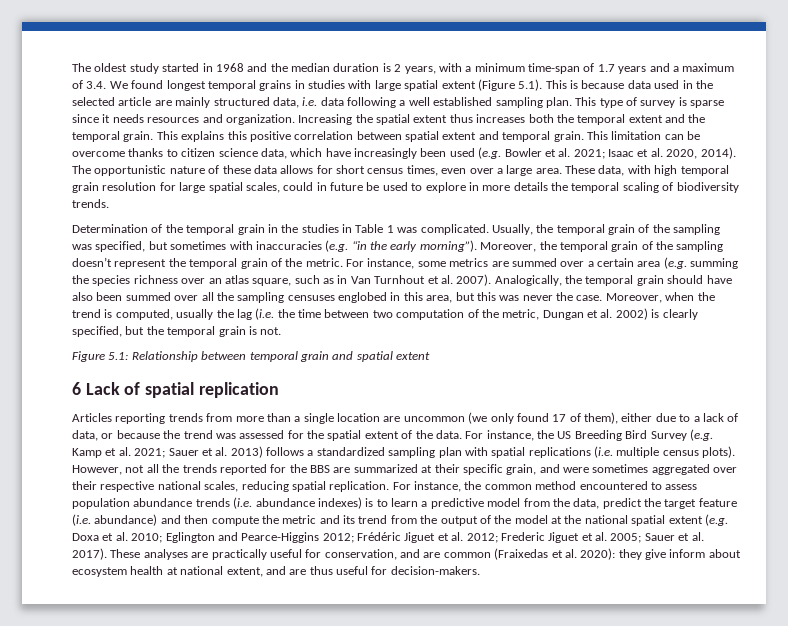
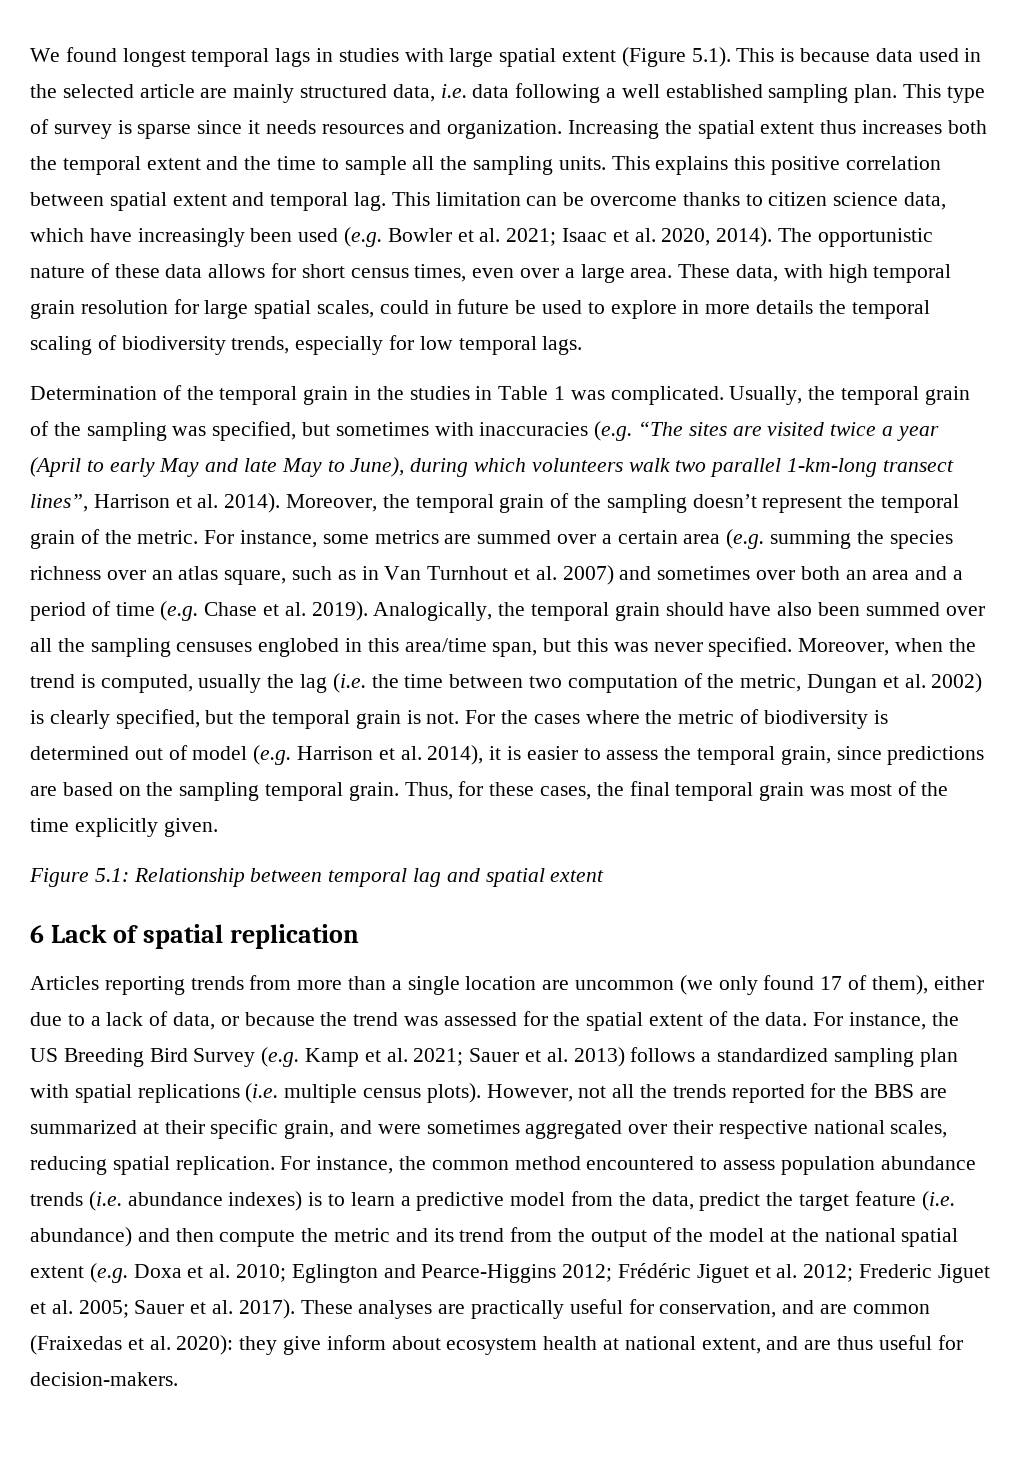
- The oldest study started in 1968 and the median duration is 2 years, with a minimum time-span of 1.7 years and a maximum of 3.4. We found longest temporal grains in studies with large spatial extent (Figure 5.1). This is because data used in the selected article are mainly structured data, i.e. data following a well established sampling plan.
+ We found longest temporal lags in studies with large spatial extent (Figure 5.1). This is because data used in the selected article are mainly structured data, i.e. data following a well established sampling plan.
- Increasing the spatial extent thus increases both the temporal extent and the temporal grain.
+ Increasing the spatial extent thus increases both the temporal extent and the time to sample all the sampling units.
- This explains this positive correlation between spatial extent and temporal grain.
+ This explains this positive correlation between spatial extent and temporal lag.
- These data, with high temporal grain resolution for large spatial scales, could in future be used to explore in more details the temporal scaling of biodiversity trends.
+ These data, with high temporal grain resolution for large spatial scales, could in future be used to explore in more details the temporal scaling of biodiversity trends, especially for low temporal lags.
- Usually, the temporal grain of the sampling was specified, but sometimes with inaccuracies (e.g. “in the early morning”).
+ Usually, the temporal grain of the sampling was specified, but sometimes with inaccuracies (e.g. “The sites are visited twice a year (April to early May and late May to June), during which volunteers walk two parallel 1-km-long transect lines”, Harrison et al. 2014).
- For instance, some metrics are summed over a certain area (e.g. summing the species richness over an atlas square, such as in Van Turnhout et al. 2007).
+ For instance, some metrics are summed over a certain area (e.g. summing the species richness over an atlas square, such as in Van Turnhout et al. 2007) and sometimes over both an area and a period of time (e.g. Chase et al. 2019).
- Analogically, the temporal grain should have also been summed over all the sampling censuses englobed in this area, but this was never the case.
+ Analogically, the temporal grain should have also been summed over all the sampling censuses englobed in this area/time span, but this was never specified.
+ For the cases where the metric of biodiversity is determined out of model (e.g. Harrison et al. 2014), it is easier to assess the temporal grain, since predictions are based on the sampling temporal grain. Thus, for these cases, the final temporal grain was most of the time explicitly given.
- Figure 5.1: Relationship between temporal grain and spatial extent
+ Figure 5.1: Relationship between temporal lag and spatial extent

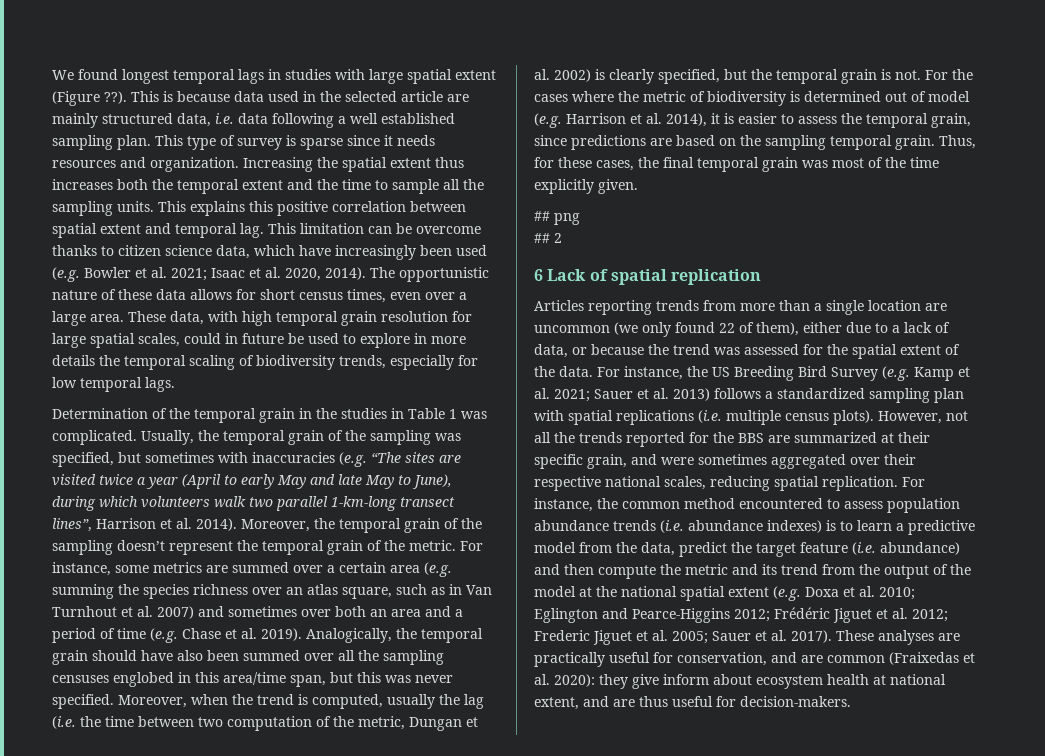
- We found longest temporal lags in studies with large spatial extent (Figure 5.1). This is because data used in the selected article are mainly structured data, i.e. data following a well established sampling plan.
+ We found longest temporal lags in studies with large spatial extent (Figure ??). This is because data used in the selected article are mainly structured data, i.e. data following a well established sampling plan.
- Figure 5.1: Relationship between temporal lag and spatial extent
+ ## png
+ ## 2
- Articles reporting trends from more than a single location are uncommon (we only found 17 of them), either due to a lack of data, or because the trend was assessed for the spatial extent of the data.
+ Articles reporting trends from more than a single location are uncommon (we only found 22 of them), either due to a lack of data, or because the trend was assessed for the spatial extent of the data.

